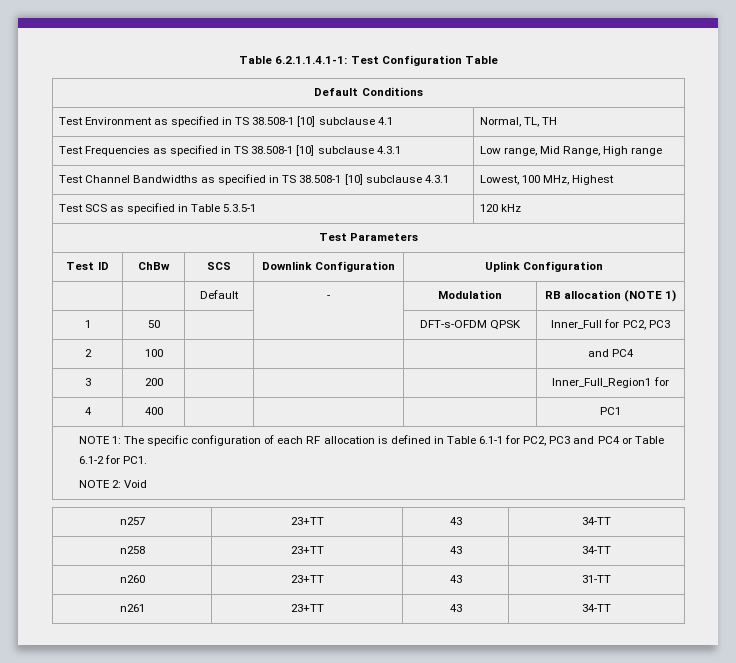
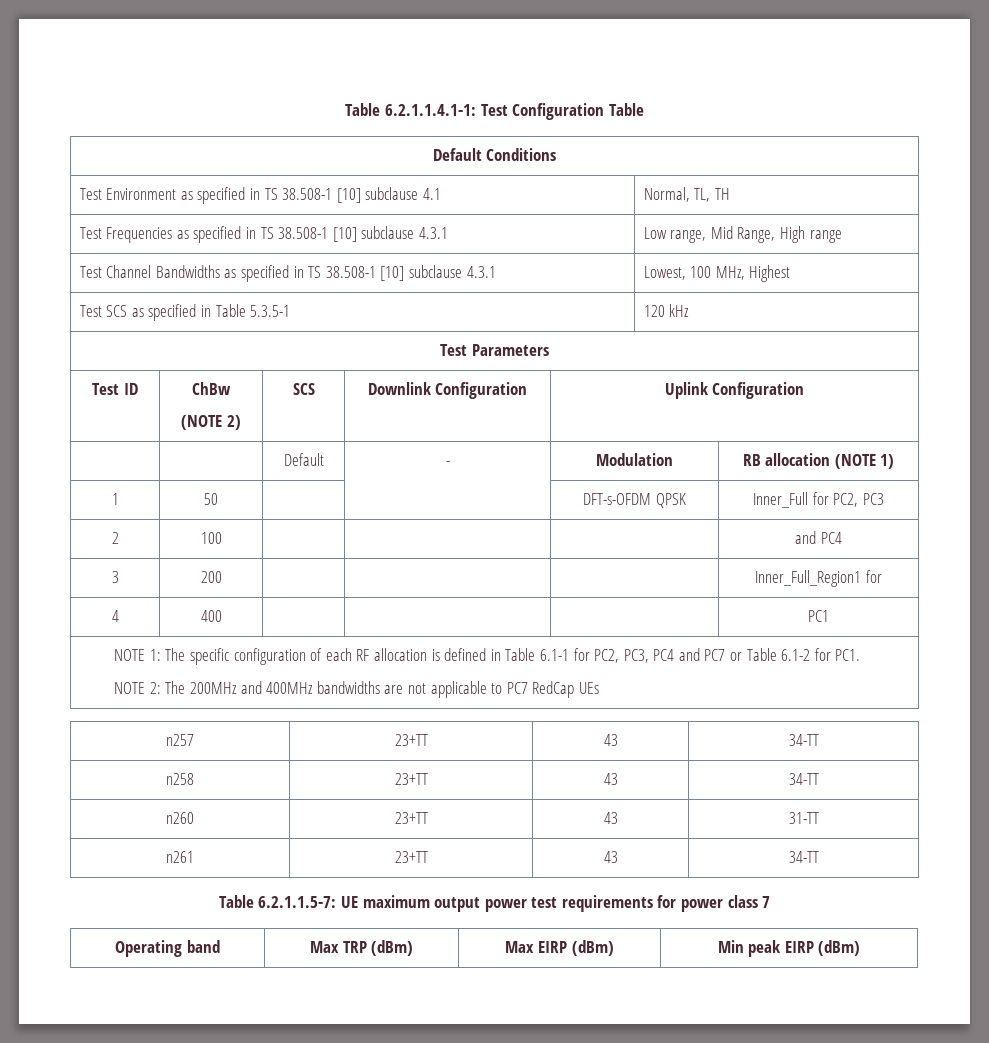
- Test ID | ChBw | SCS | Downlink Configuration | Uplink Configuration
+ Test ID | ChBw
+ (NOTE 2) | SCS | Downlink Configuration | Uplink Configuration
- NOTE 1: The specific configuration of each RF allocation is defined in Table 6.1-1 for PC2, PC3 and PC4 or Table 6.1-2 for PC1.
- NOTE 2: Void
+ NOTE 1: The specific configuration of each RF allocation is defined in Table 6.1-1 for PC2, PC3, PC4 and PC7 or Table 6.1-2 for PC1.
+ NOTE 2: The 200MHz and 400MHz bandwidths are not applicable to PC7 RedCap UEs
+ Table 6.2.1.1.5-7: UE maximum output power test requirements for power class 7
+ Operating band | Max TRP (dBm) | Max EIRP (dBm) | Min peak EIRP (dBm)

